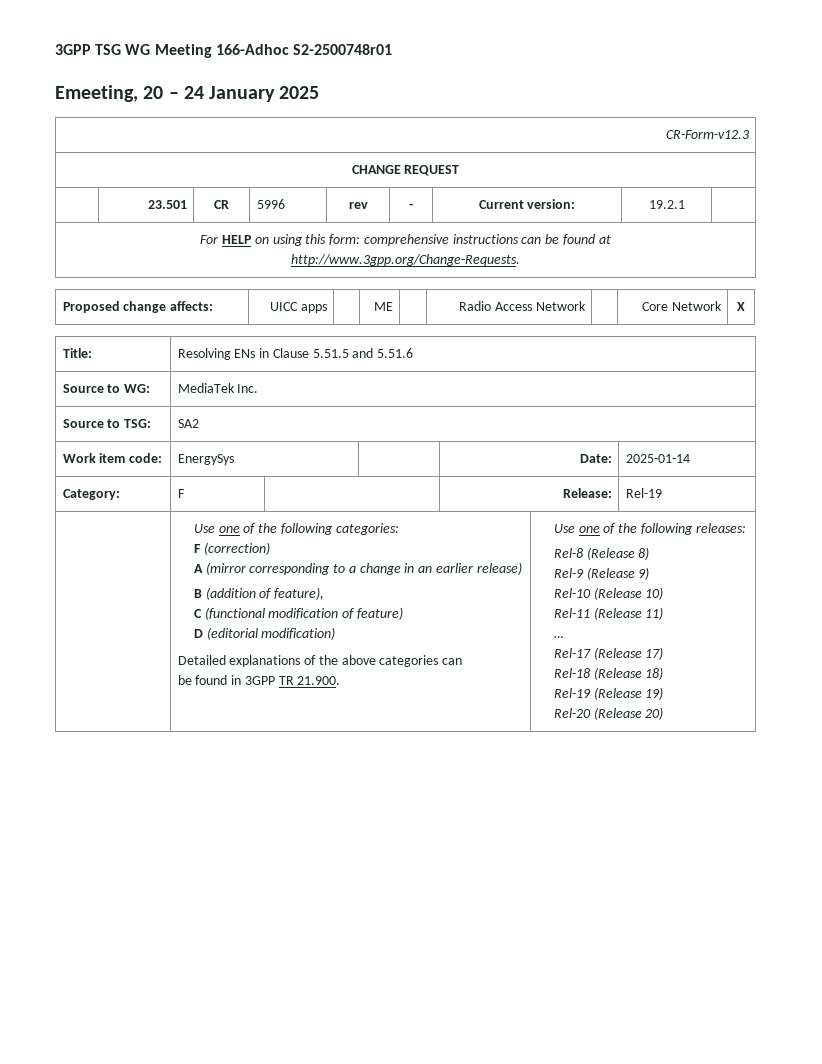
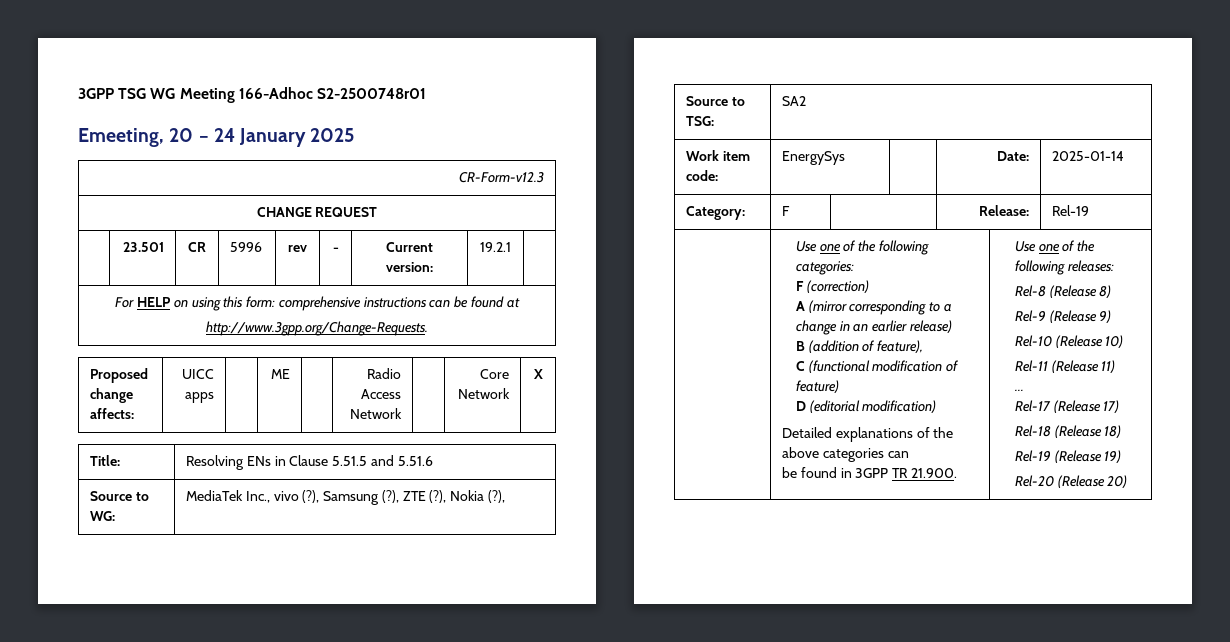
- Source to WG: | MediaTek Inc.
+ Source to WG: | MediaTek Inc., vivo (?), Samsung (?), ZTE (?), Nokia (?),

